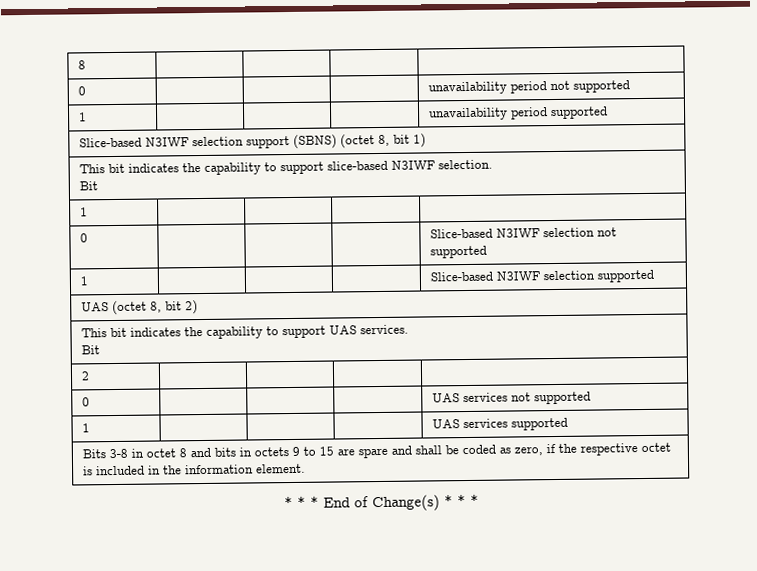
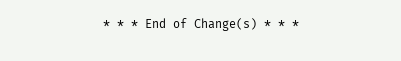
- 8 | | | |
- 0 | | | | unavailability period not supported
- 1 | | | | unavailability period supported
- Slice-based N3IWF selection support (SBNS) (octet 8, bit 1)
- This bit indicates the capability to support slice-based N3IWF selection.
- Bit
- 1 | | | |
- 0 | | | | Slice-based N3IWF selection not supported
- 1 | | | | Slice-based N3IWF selection supported
- UAS (octet 8, bit 2)
- This bit indicates the capability to support UAS services.
- Bit
- 2 | | | |
- 0 | | | | UAS services not supported
- 1 | | | | UAS services supported
- Bits 3-8 in octet 8 and bits in octets 9 to 15 are spare and shall be coded as zero, if the respective octet is included in the information element.

